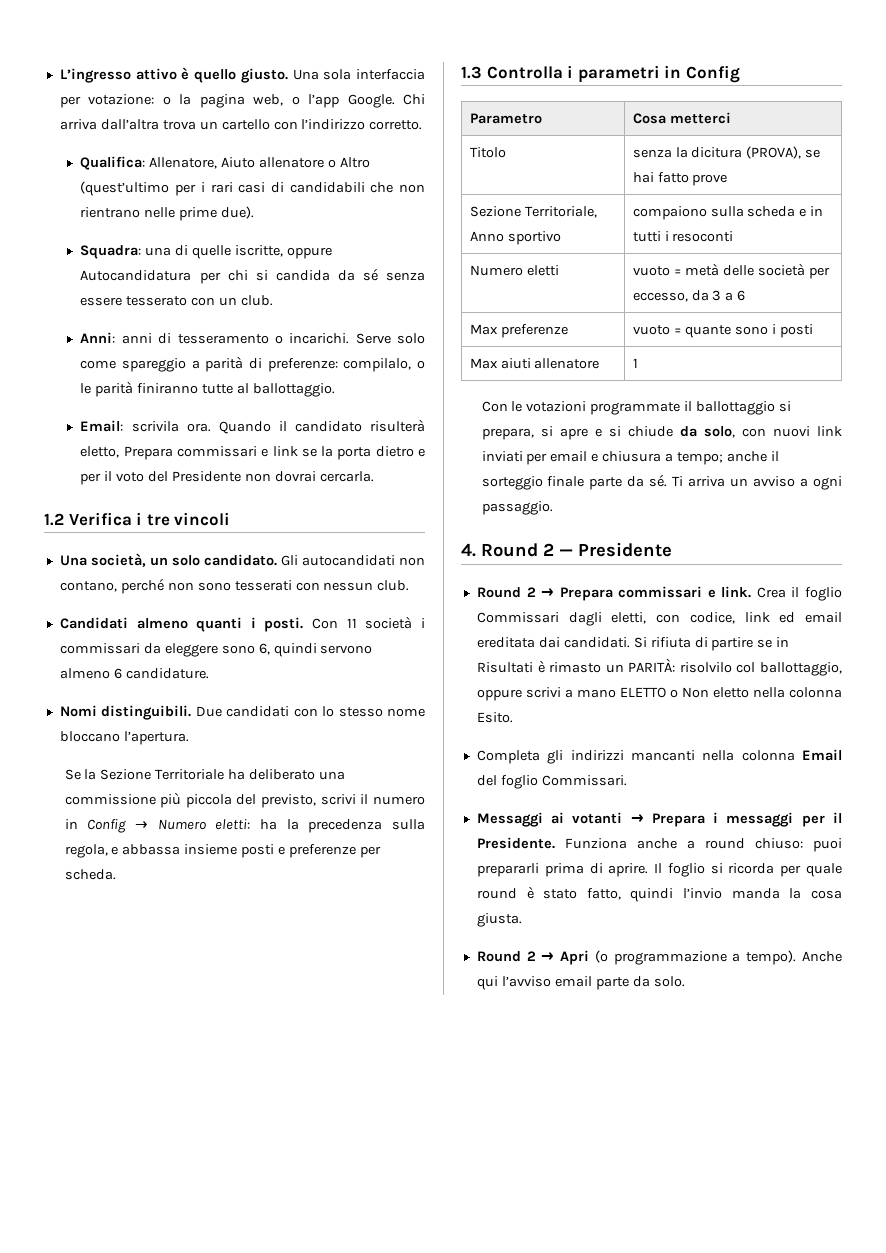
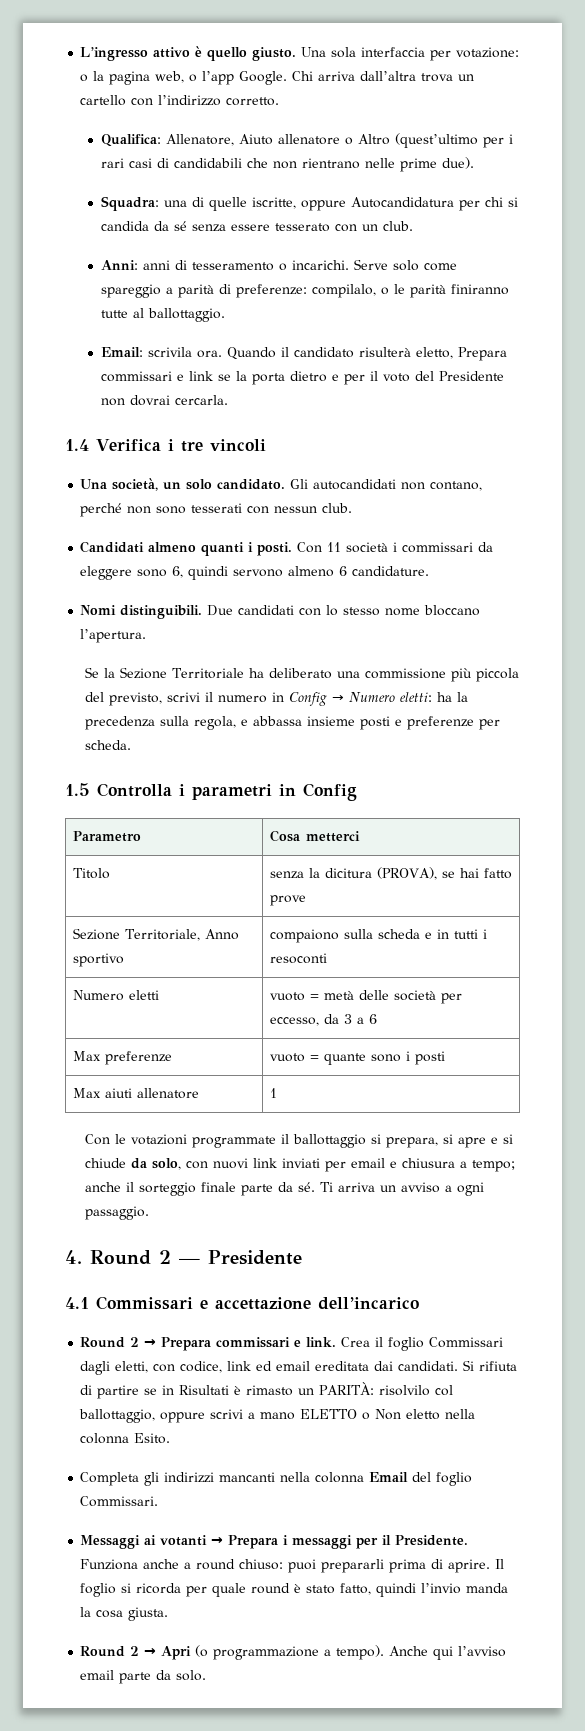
- 1.2 Verifica i tre vincoli
+ 1.4 Verifica i tre vincoli
- 1.3 Controlla i parametri in Config
+ 1.5 Controlla i parametri in Config
+ 4.1 Commissari e accettazione dell’incarico

